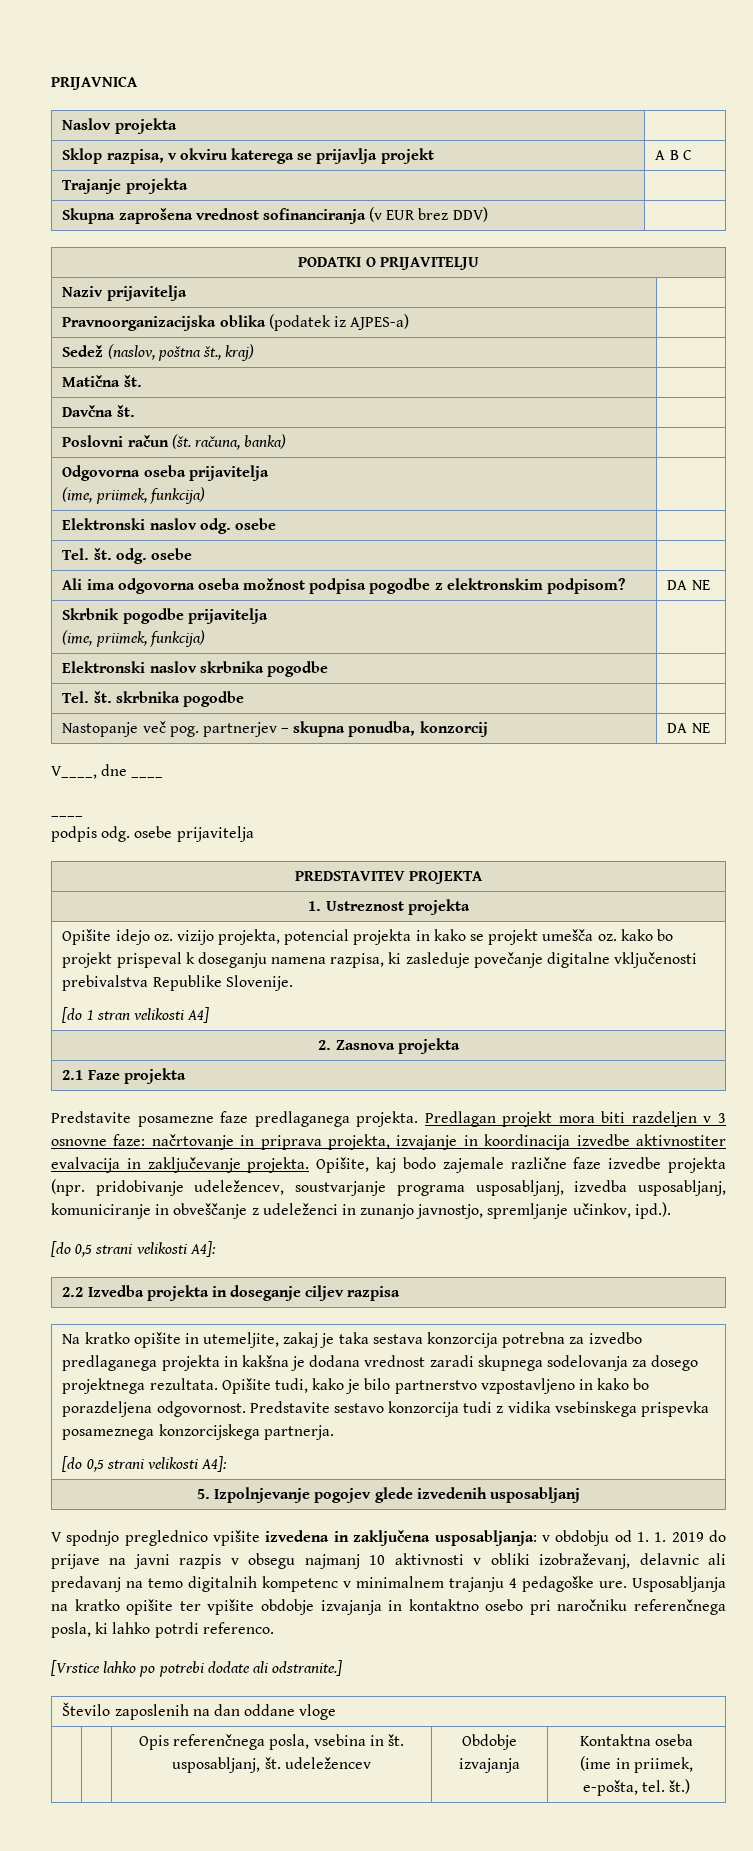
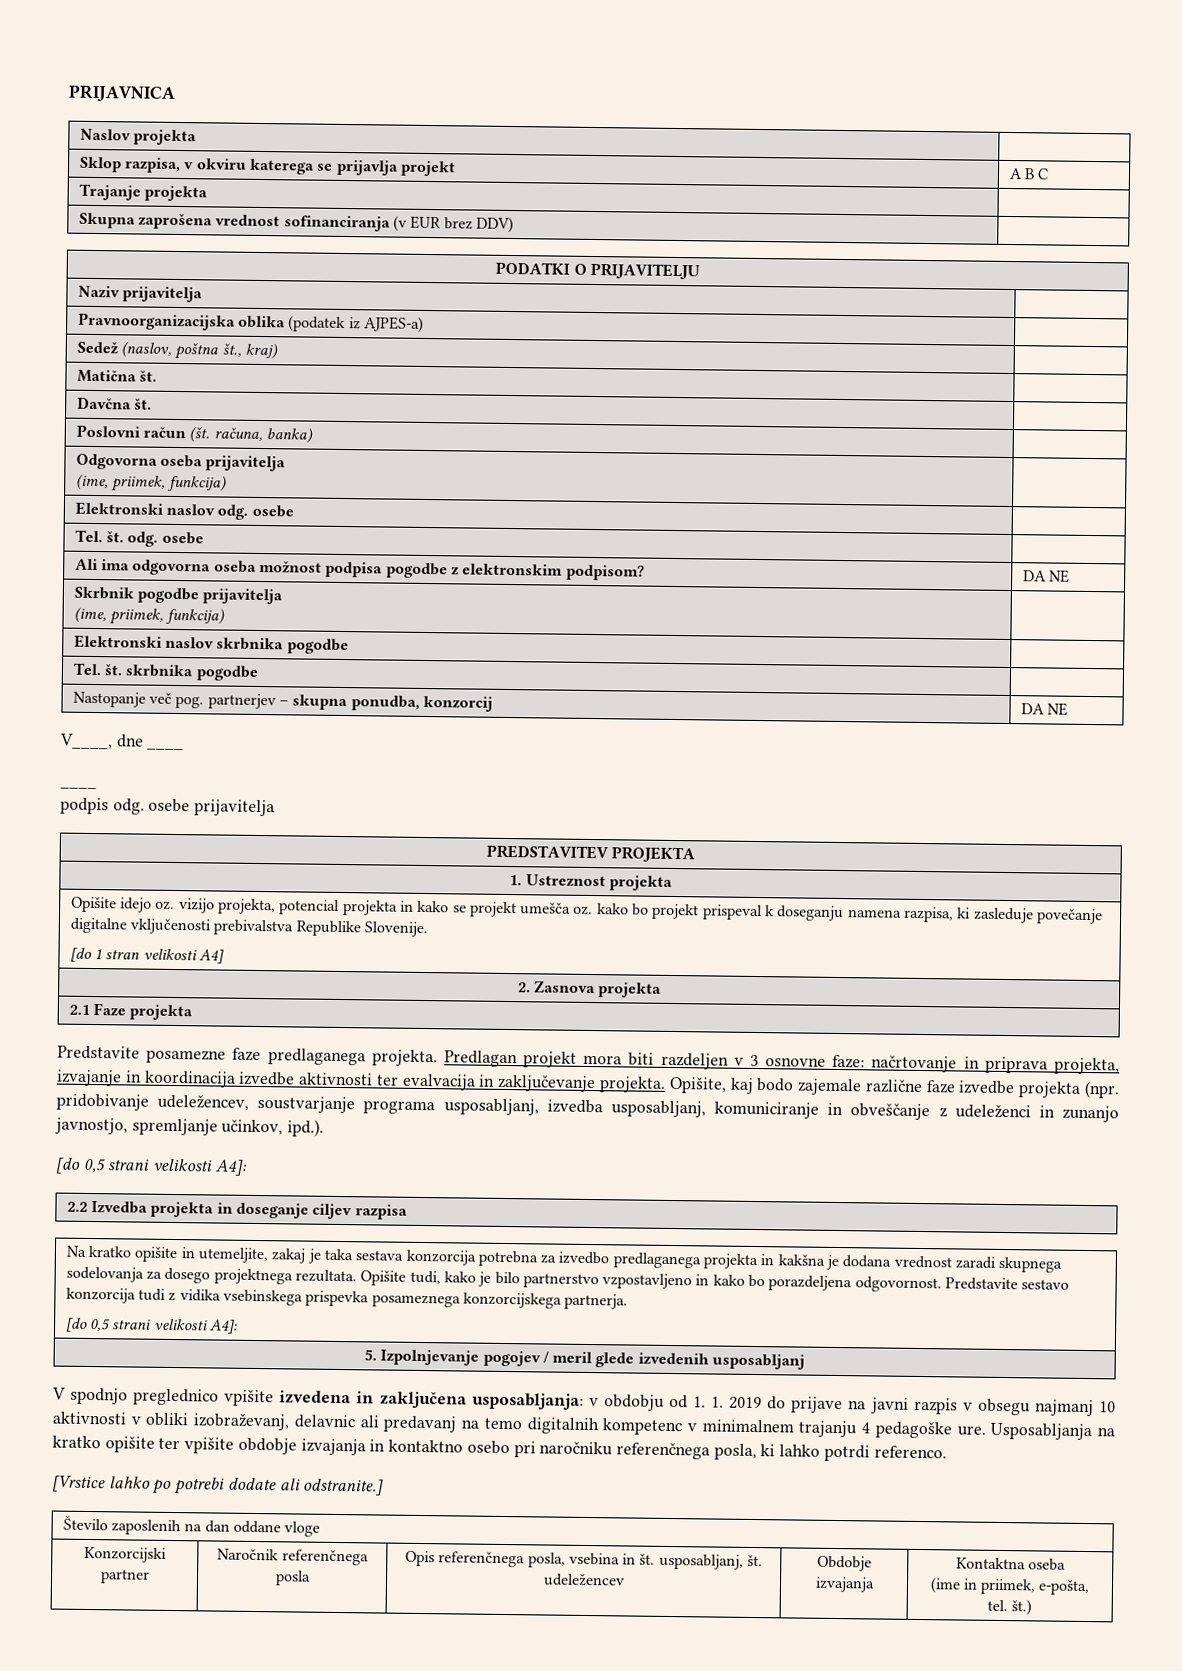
- Predlagan projekt mora biti razdeljen v 3 osnovne faze: načrtovanje in priprava projekta, izvajanje in koordinacija izvedbe aktivnostiter evalvacija in zaključevanje projekta.
+ Predlagan projekt mora biti razdeljen v 3 osnovne faze: načrtovanje in priprava projekta, izvajanje in koordinacija izvedbe aktivnosti ter evalvacija in zaključevanje projekta.
- 5. Izpolnjevanje pogojev glede izvedenih usposabljanj
+ 5. Izpolnjevanje pogojev / meril glede izvedenih usposabljanj
- | | Opis referenčnega posla, vsebina in št. usposabljanj, št. udeležencev | Obdobje izvajanja | Kontaktna oseba
+ Konzorcijski partner | Naročnik referenčnega posla | Opis referenčnega posla, vsebina in št. usposabljanj, št. udeležencev | Obdobje izvajanja | Kontaktna oseba

